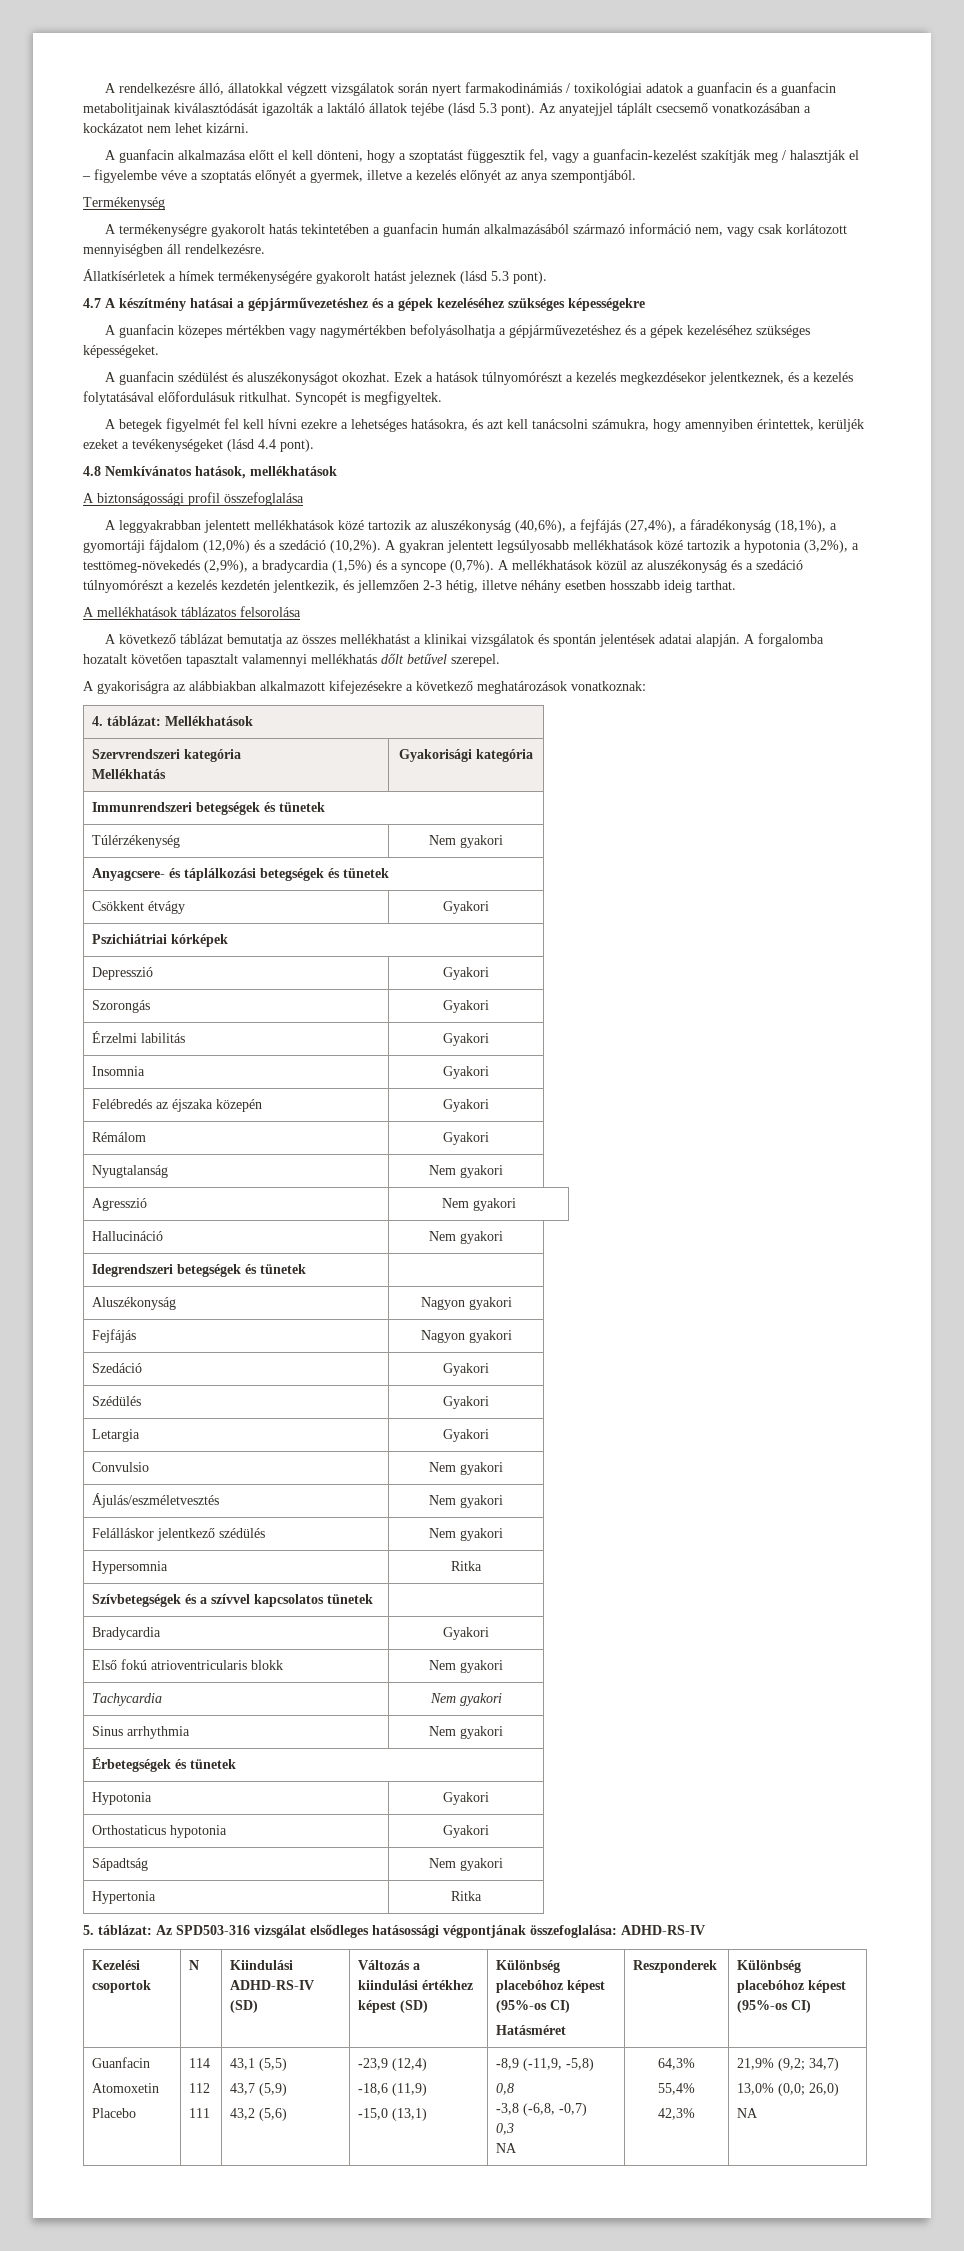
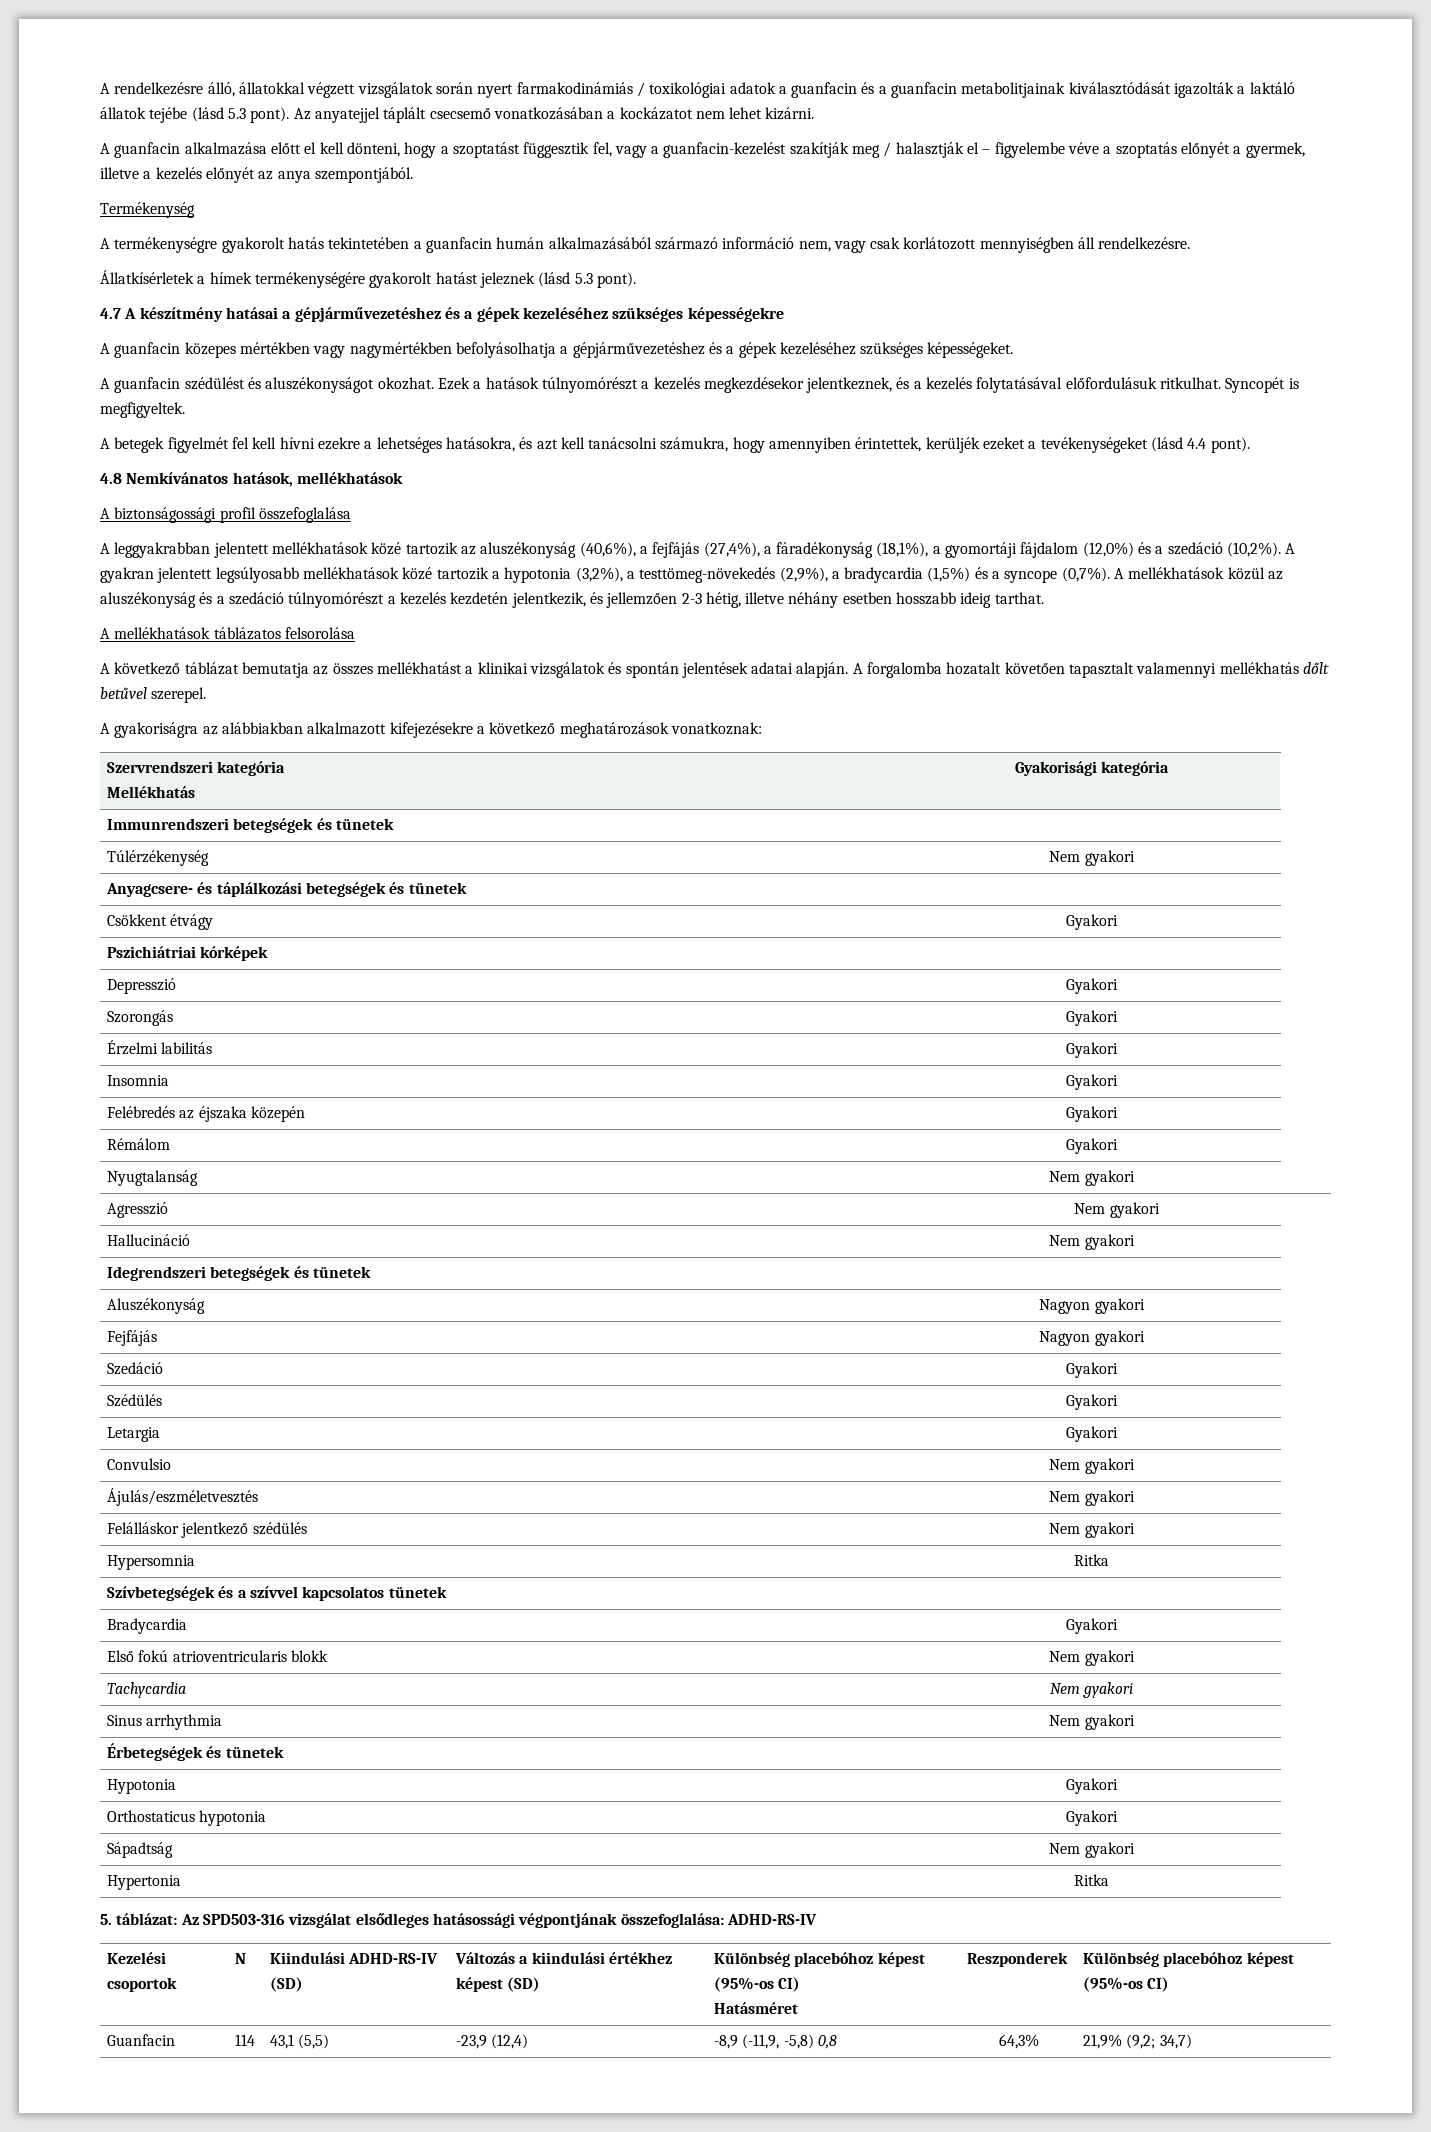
- 4. táblázat: Mellékhatások
- Guanfacin
- Atomoxetin
- Placebo | 114
- 112
- 111 | 43,1 (5,5)
- 43,7 (5,9)
- 43,2 (5,6) | -23,9 (12,4)
- -18,6 (11,9)
- -15,0 (13,1) | -8,9 (-11,9, -5,8)
- 0,8
- -3,8 (-6,8, -0,7)
- 0,3
- NA | 64,3%
- 55,4%
- 42,3% | 21,9% (9,2; 34,7)
- 13,0% (0,0; 26,0)
- NA
+ Guanfacin | 114 | 43,1 (5,5) | -23,9 (12,4) | -8,9 (-11,9, -5,8) 0,8 | 64,3% | 21,9% (9,2; 34,7)

